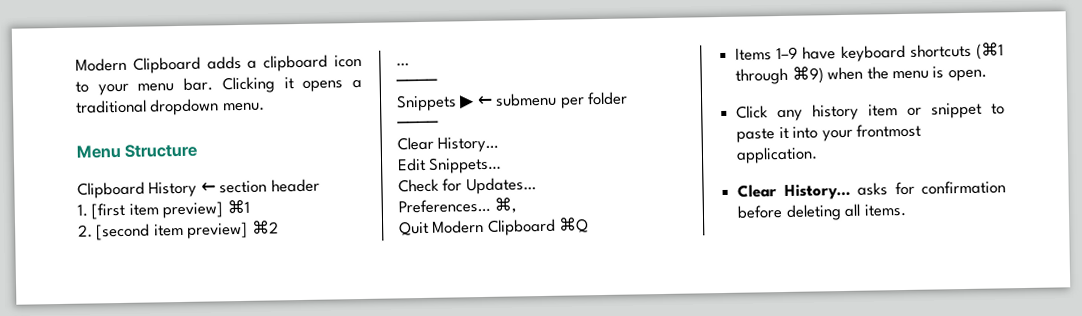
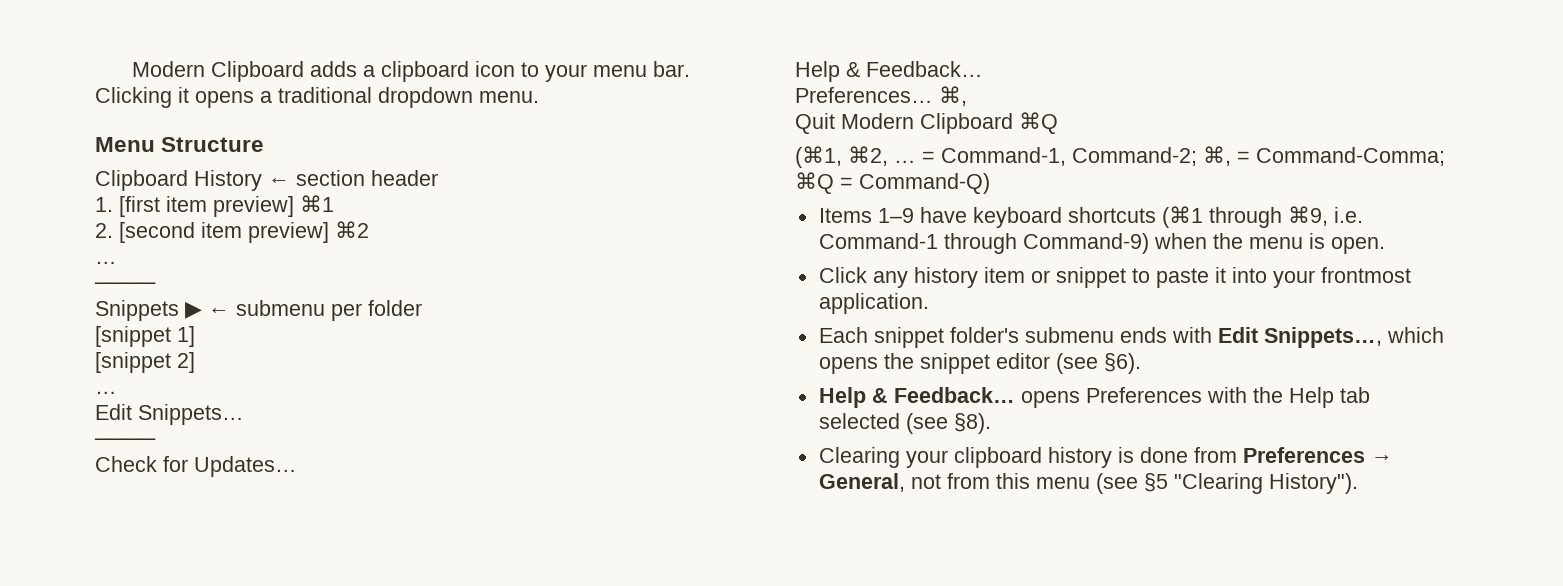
  Snippets ▶ ← submenu per folder
- ────
- Clear History…
+ [snippet 1]
+ [snippet 2]
+ …
  Edit Snippets…
+ ────
  Check for Updates…
+ Help & Feedback…
+ (⌘1, ⌘2, … = Command-1, Command-2; ⌘, = Command-Comma; ⌘Q = Command-Q)
- Items 1–9 have keyboard shortcuts (⌘1 through ⌘9) when the menu is open.
+ Items 1–9 have keyboard shortcuts (⌘1 through ⌘9, i.e. Command-1 through Command-9) when the menu is open.
- Clear History… asks for confirmation before deleting all items.
+ Each snippet folder's submenu ends with Edit Snippets…, which opens the snippet editor (see §6).
+ Help & Feedback… opens Preferences with the Help tab selected (see §8).
+ Clearing your clipboard history is done from Preferences → General, not from this menu (see §5 "Clearing History").

